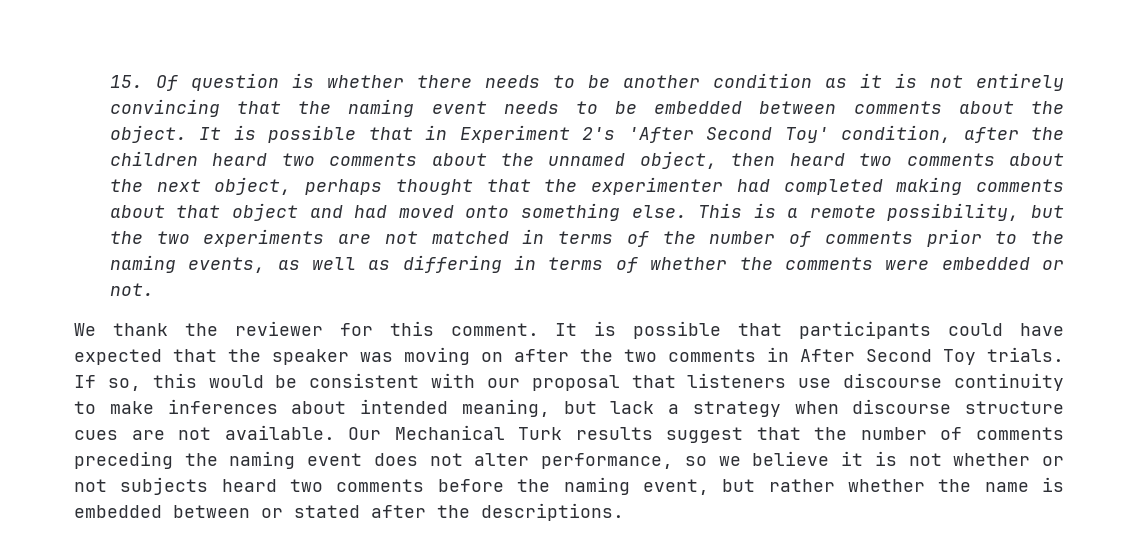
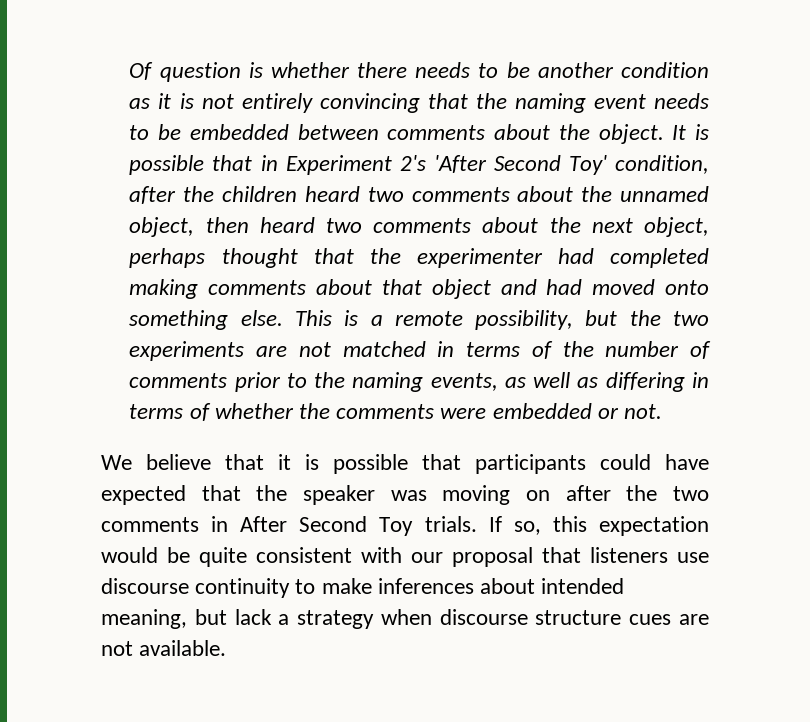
- 15. Of question is whether there needs to be another condition as it is not entirely convincing that the naming event needs to be embedded between comments about the object.
+ Of question is whether there needs to be another condition as it is not entirely convincing that the naming event needs to be embedded between comments about the object.
- We thank the reviewer for this comment. It is possible that participants could have expected that the speaker was moving on after the two comments in After Second Toy trials.
+ We believe that it is possible that participants could have expected that the speaker was moving on after the two comments in After Second Toy trials.
- If so, this would be consistent with our proposal that listeners use discourse continuity to make inferences about intended meaning, but lack a strategy when discourse structure cues are not available. Our Mechanical Turk results suggest that the number of comments preceding the naming event does not alter performance, so we believe it is not whether or not subjects heard two comments before the naming event, but rather whether the name is embedded between or stated after the descriptions.
+ If so, this expectation would be quite consistent with our proposal that listeners use discourse continuity to make inferences about intended meaning, but lack a strategy when discourse structure cues are not available.

